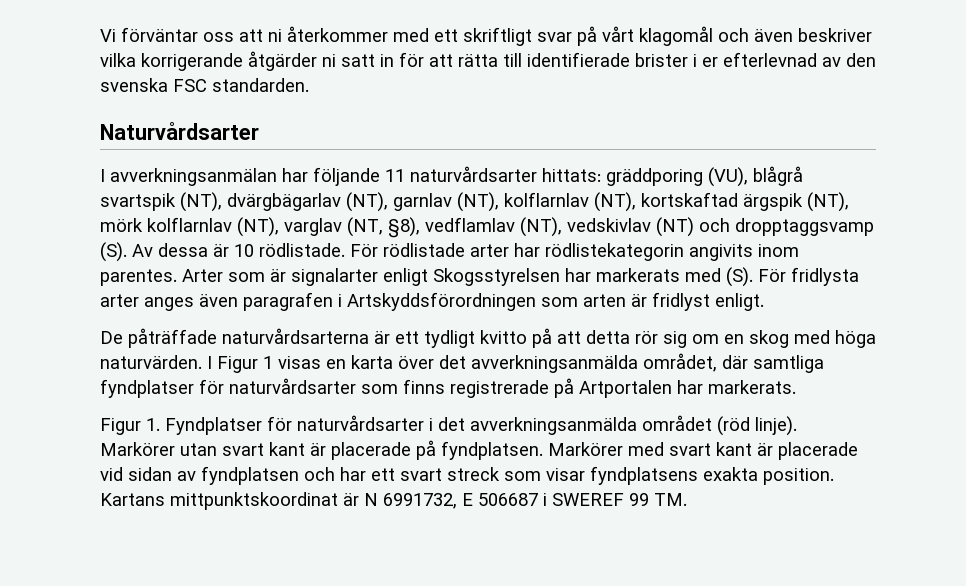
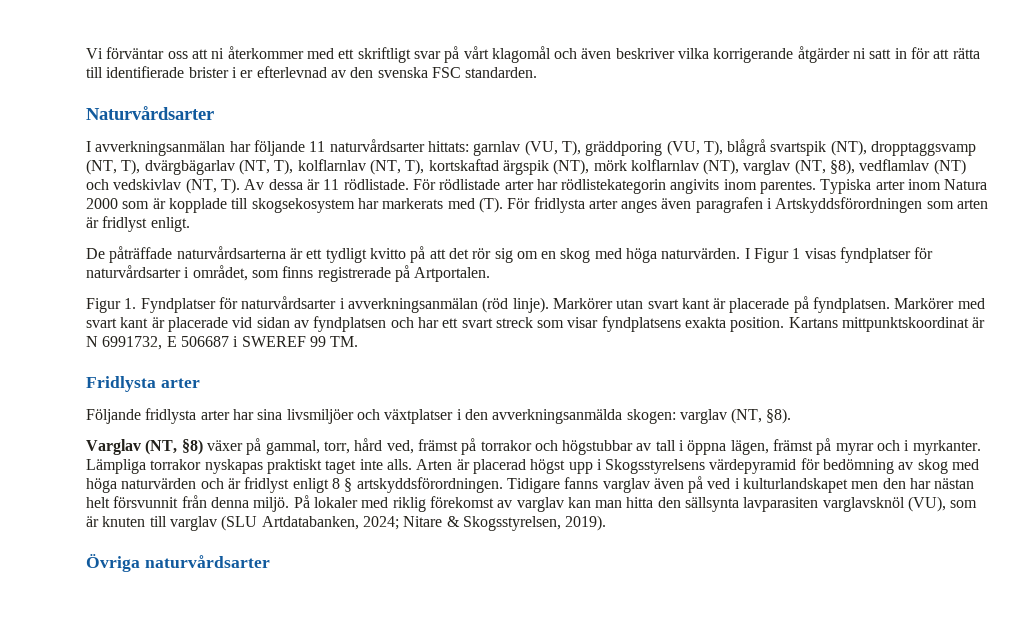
- I avverkningsanmälan har följande 11 naturvårdsarter hittats: gräddporing (VU), blågrå svartspik (NT), dvärgbägarlav (NT), garnlav (NT), kolflarnlav (NT), kortskaftad ärgspik (NT), mörk kolflarnlav (NT), varglav (NT, §8), vedflamlav (NT), vedskivlav (NT) och dropptaggsvamp (S). Av dessa är 10 rödlistade.
+ I avverkningsanmälan har följande 11 naturvårdsarter hittats: garnlav (VU, T), gräddporing (VU, T), blågrå svartspik (NT), dropptaggsvamp (NT, T), dvärgbägarlav (NT, T), kolflarnlav (NT, T), kortskaftad ärgspik (NT), mörk kolflarnlav (NT), varglav (NT, §8), vedflamlav (NT) och vedskivlav (NT, T). Av dessa är 11 rödlistade.
- Arter som är signalarter enligt Skogsstyrelsen har markerats med (S). För fridlysta arter anges även paragrafen i Artskyddsförordningen som arten är fridlyst enligt.
+ Typiska arter inom Natura 2000 som är kopplade till skogsekosystem har markerats med (T). För fridlysta arter anges även paragrafen i Artskyddsförordningen som arten är fridlyst enligt.
- De påträffade naturvårdsarterna är ett tydligt kvitto på att detta rör sig om en skog med höga naturvärden.
+ De påträffade naturvårdsarterna är ett tydligt kvitto på att det rör sig om en skog med höga naturvärden.
- I Figur 1 visas en karta över det avverkningsanmälda området, där samtliga fyndplatser för naturvårdsarter som finns registrerade på Artportalen har markerats.
+ I Figur 1 visas fyndplatser för naturvårdsarter i området, som finns registrerade på Artportalen.
- Figur 1. Fyndplatser för naturvårdsarter i det avverkningsanmälda området (röd linje).
+ Figur 1. Fyndplatser för naturvårdsarter i avverkningsanmälan (röd linje).
+ Fridlysta arter
+ Följande fridlysta arter har sina livsmiljöer och växtplatser i den avverkningsanmälda skogen: varglav (NT, §8).
+ Varglav (NT, §8) växer på gammal, torr, hård ved, främst på torrakor och högstubbar av tall i öppna lägen, främst på myrar och i myrkanter. Lämpliga torrakor nyskapas praktiskt taget inte alls. Arten är placerad högst upp i Skogsstyrelsens värdepyramid för bedömning av skog med höga naturvärden och är fridlyst enligt 8 § artskyddsförordningen. Tidigare fanns varglav även på ved i kulturlandskapet men den har nästan helt försvunnit från denna miljö. På lokaler med riklig förekomst av varglav kan man hitta den sällsynta lavparasiten varglavsknöl (VU), som är knuten till varglav (SLU Artdatabanken, 2024; Nitare & Skogsstyrelsen, 2019).
+ Övriga naturvårdsarter

